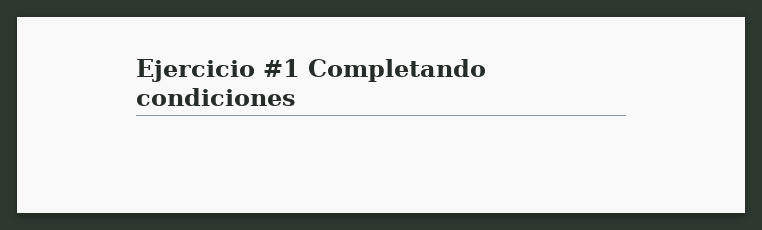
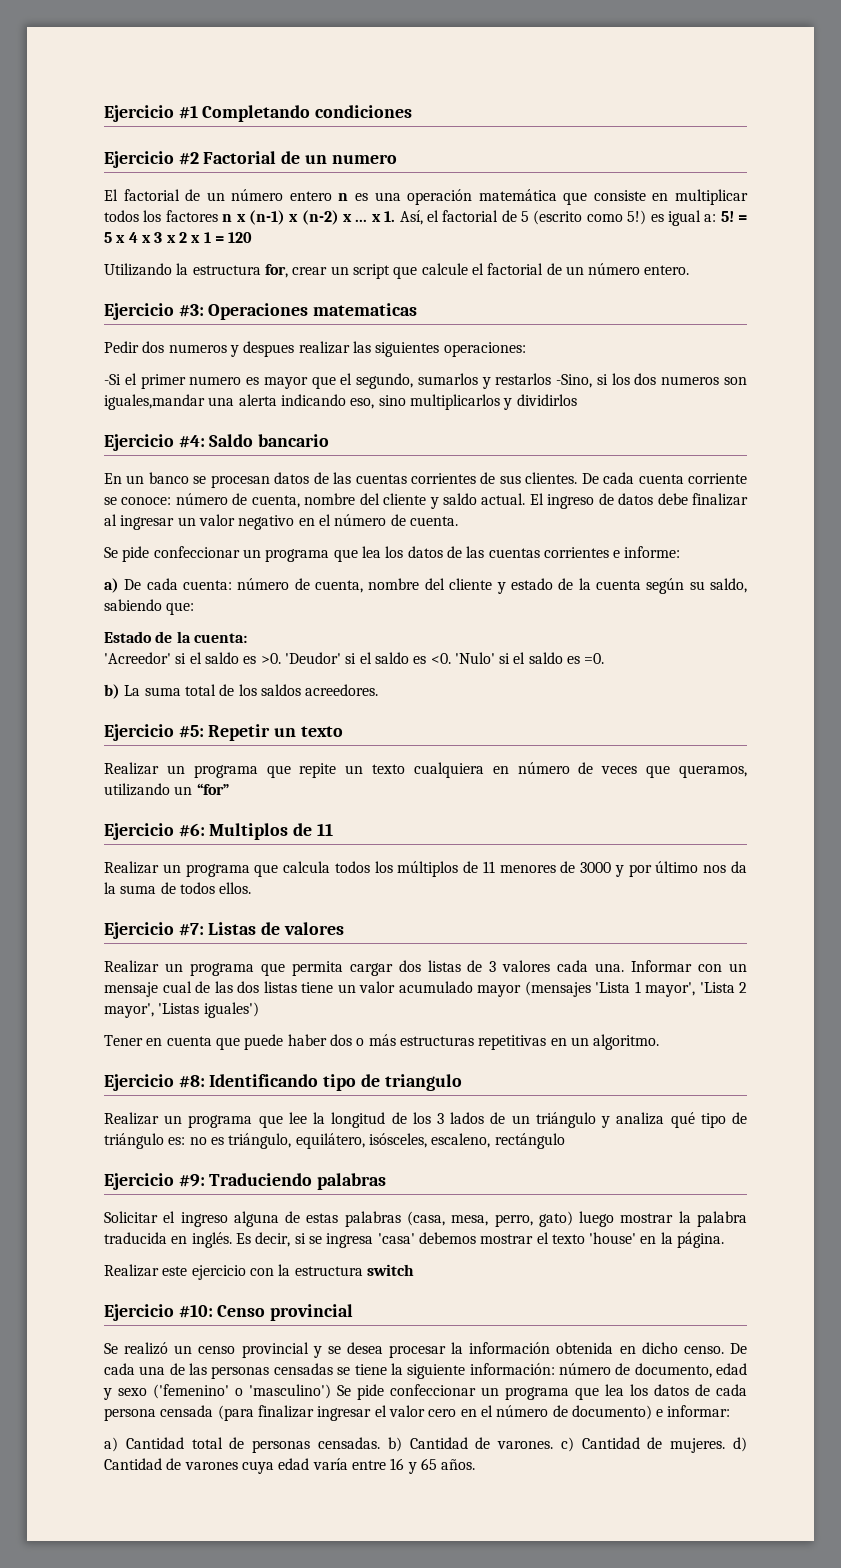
+ Ejercicio #2 Factorial de un numero
+ El factorial de un número entero n es una operación matemática que consiste en multiplicar todos los factores n x (n-1) x (n-2) x ... x 1. Así, el factorial de 5 (escrito como 5!) es igual a: 5! = 5 x 4 x 3 x 2 x 1 = 120
+ Utilizando la estructura for, crear un script que calcule el factorial de un número entero.
+ Ejercicio #3: Operaciones matematicas
+ Pedir dos numeros y despues realizar las siguientes operaciones:
+ -Si el primer numero es mayor que el segundo, sumarlos y restarlos -Sino, si los dos numeros son iguales,mandar una alerta indicando eso, sino multiplicarlos y dividirlos
+ Ejercicio #4: Saldo bancario
+ En un banco se procesan datos de las cuentas corrientes de sus clientes. De cada cuenta corriente se conoce: número de cuenta, nombre del cliente y saldo actual. El ingreso de datos debe finalizar al ingresar un valor negativo en el número de cuenta.
+ Se pide confeccionar un programa que lea los datos de las cuentas corrientes e informe:
+ a) De cada cuenta: número de cuenta, nombre del cliente y estado de la cuenta según su saldo, sabiendo que:
+ Estado de la cuenta:
+ 'Acreedor' si el saldo es >0. 'Deudor' si el saldo es <0. 'Nulo' si el saldo es =0.
+ b) La suma total de los saldos acreedores.
+ Ejercicio #5: Repetir un texto
+ Realizar un programa que repite un texto cualquiera en número de veces que queramos, utilizando un “for”
+ Ejercicio #6: Multiplos de 11
+ Realizar un programa que calcula todos los múltiplos de 11 menores de 3000 y por último nos da la suma de todos ellos.
+ Ejercicio #7: Listas de valores
+ Realizar un programa que permita cargar dos listas de 3 valores cada una. Informar con un mensaje cual de las dos listas tiene un valor acumulado mayor (mensajes 'Lista 1 mayor', 'Lista 2 mayor', 'Listas iguales')
+ Tener en cuenta que puede haber dos o más estructuras repetitivas en un algoritmo.
+ Ejercicio #8: Identificando tipo de triangulo
+ Realizar un programa que lee la longitud de los 3 lados de un triángulo y analiza qué tipo de triángulo es: no es triángulo, equilátero, isósceles, escaleno, rectángulo
+ Ejercicio #9: Traduciendo palabras
+ Solicitar el ingreso alguna de estas palabras (casa, mesa, perro, gato) luego mostrar la palabra traducida en inglés. Es decir, si se ingresa 'casa' debemos mostrar el texto 'house' en la página.
+ Realizar este ejercicio con la estructura switch
+ Ejercicio #10: Censo provincial
+ Se realizó un censo provincial y se desea procesar la información obtenida en dicho censo. De cada una de las personas censadas se tiene la siguiente información: número de documento, edad y sexo ('femenino' o 'masculino') Se pide confeccionar un programa que lea los datos de cada persona censada (para finalizar ingresar el valor cero en el número de documento) e informar:
+ a) Cantidad total de personas censadas. b) Cantidad de varones. c) Cantidad de mujeres. d) Cantidad de varones cuya edad varía entre 16 y 65 años.

